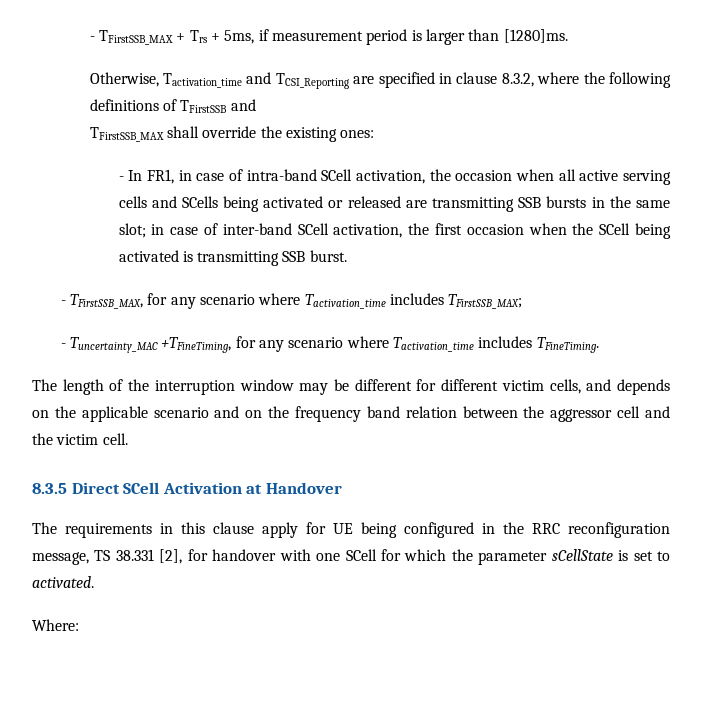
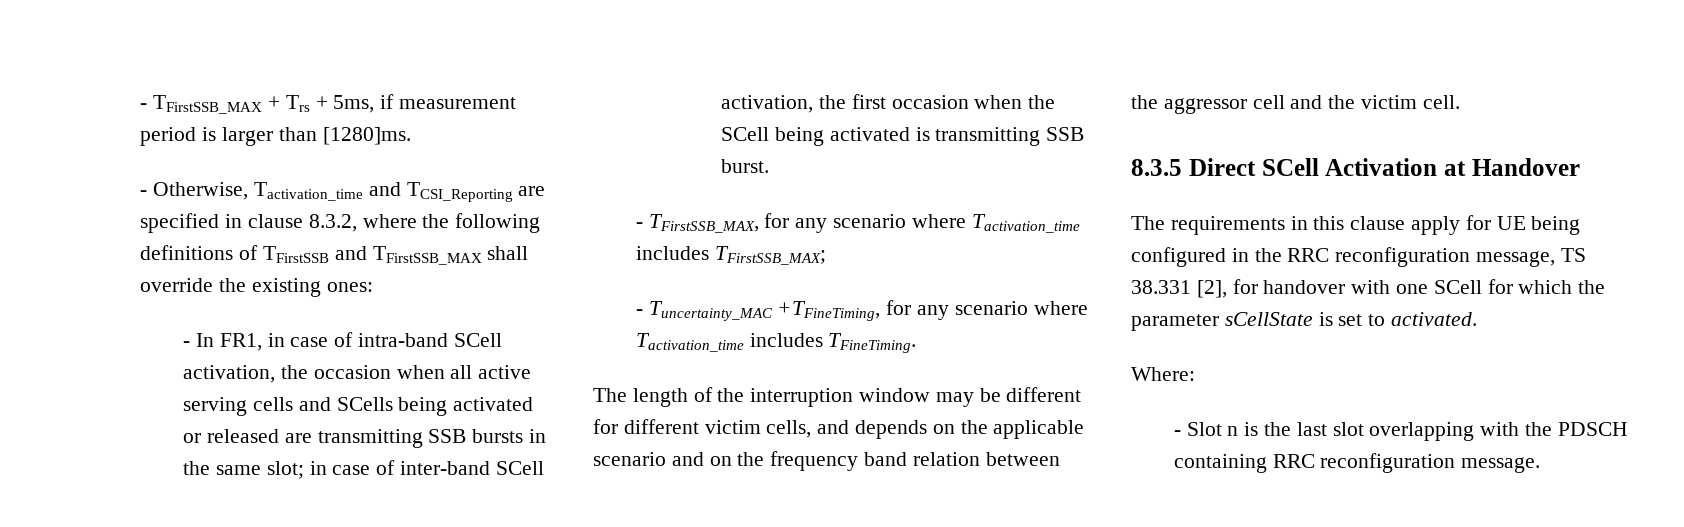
- Otherwise, Tactivation_time and TCSI_Reporting are specified in clause 8.3.2, where the following definitions of TFirstSSB and
- TFirstSSB_MAX shall override the existing ones:
+ - Otherwise, Tactivation_time and TCSI_Reporting are specified in clause 8.3.2, where the following definitions of TFirstSSB and TFirstSSB_MAX shall override the existing ones:
+ - Slot n is the last slot overlapping with the PDSCH containing RRC reconfiguration message.

